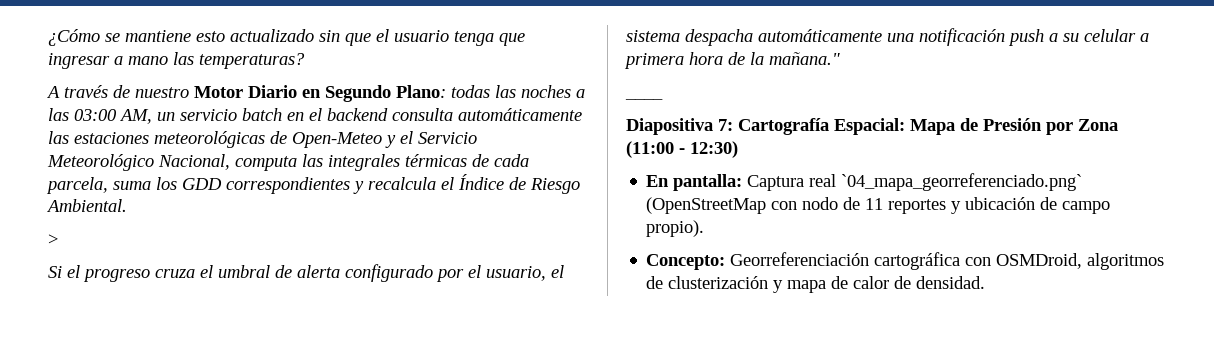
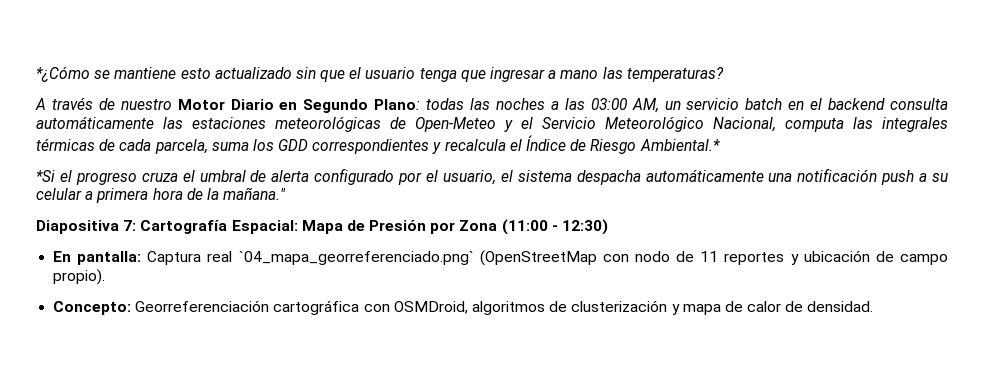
- ¿Cómo se mantiene esto actualizado sin que el usuario tenga que ingresar a mano las temperaturas?
+ *¿Cómo se mantiene esto actualizado sin que el usuario tenga que ingresar a mano las temperaturas?
- todas las noches a las 03:00 AM, un servicio batch en el backend consulta automáticamente las estaciones meteorológicas de Open-Meteo y el Servicio Meteorológico Nacional, computa las integrales térmicas de cada parcela, suma los GDD correspondientes y recalcula el Índice de Riesgo Ambiental.
- >
- Si el progreso cruza el umbral de alerta configurado por el usuario, el sistema despacha automáticamente una notificación push a su celular a primera hora de la mañana."
+ todas las noches a las 03:00 AM, un servicio batch en el backend consulta automáticamente las estaciones meteorológicas de Open-Meteo y el Servicio Meteorológico Nacional, computa las integrales térmicas de cada parcela, suma los GDD correspondientes y recalcula el Índice de Riesgo Ambiental.*
+ *Si el progreso cruza el umbral de alerta configurado por el usuario, el sistema despacha automáticamente una notificación push a su celular a primera hora de la mañana."
- ____

